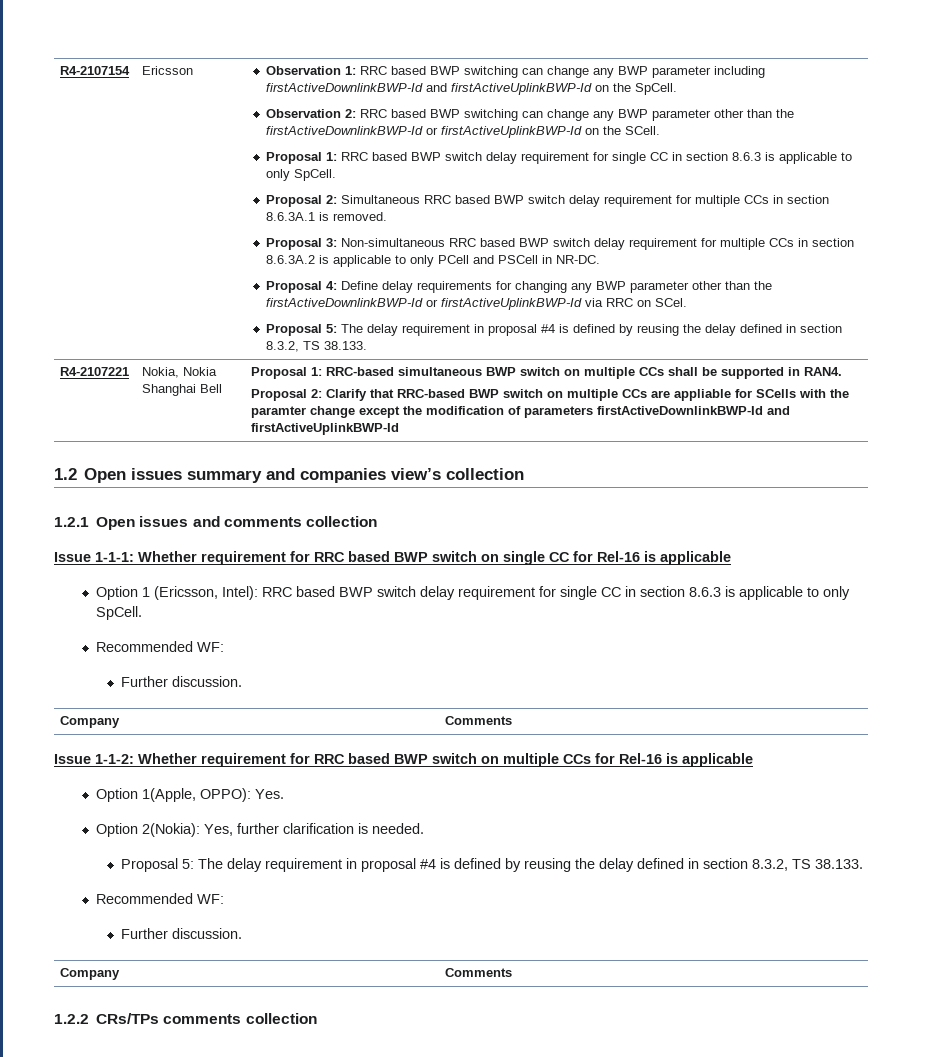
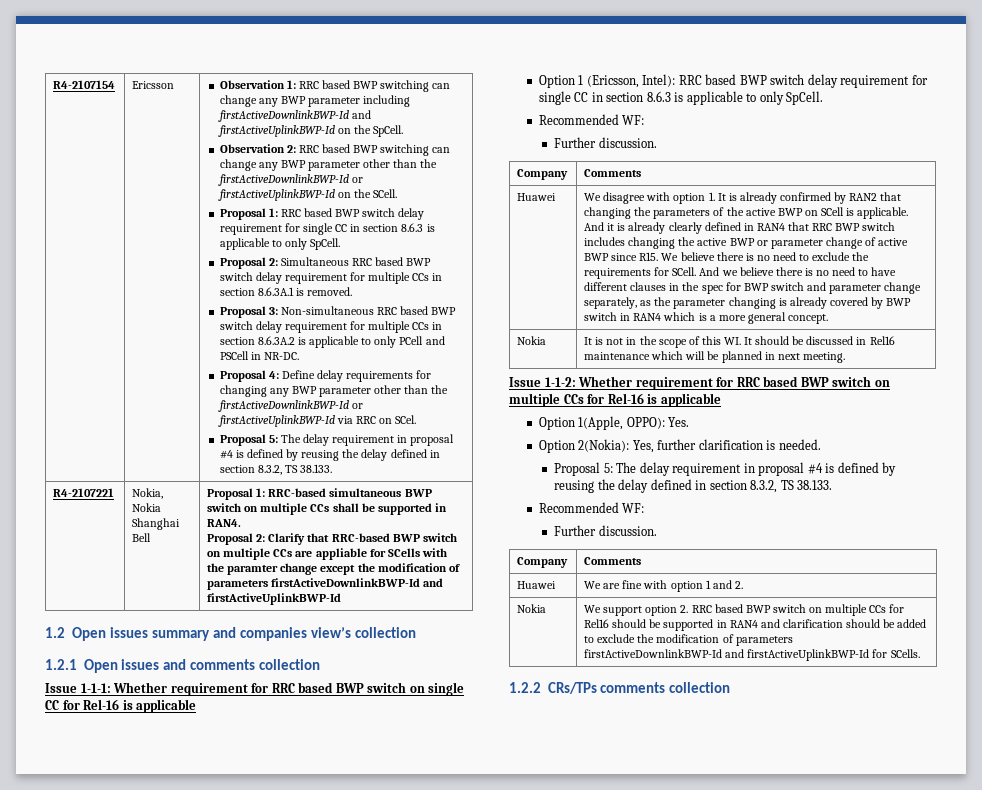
+ Huawei | We disagree with option 1. It is already confirmed by RAN2 that changing the parameters of the active BWP on SCell is applicable. And it is already clearly defined in RAN4 that RRC BWP switch includes changing the active BWP or parameter change of active BWP since R15. We believe there is no need to exclude the requirements for SCell. And we believe there is no need to have different clauses in the spec for BWP switch and parameter change separately, as the parameter changing is already covered by BWP switch in RAN4 which is a more general concept.
+ Nokia | It is not in the scope of this WI. It should be discussed in Rel16 maintenance which will be planned in next meeting.
+ Huawei | We are fine with option 1 and 2.
+ Nokia | We support option 2. RRC based BWP switch on multiple CCs for Rel16 should be supported in RAN4 and clarification should be added to exclude the modification of parameters firstActiveDownlinkBWP-Id and firstActiveUplinkBWP-Id for SCells.

